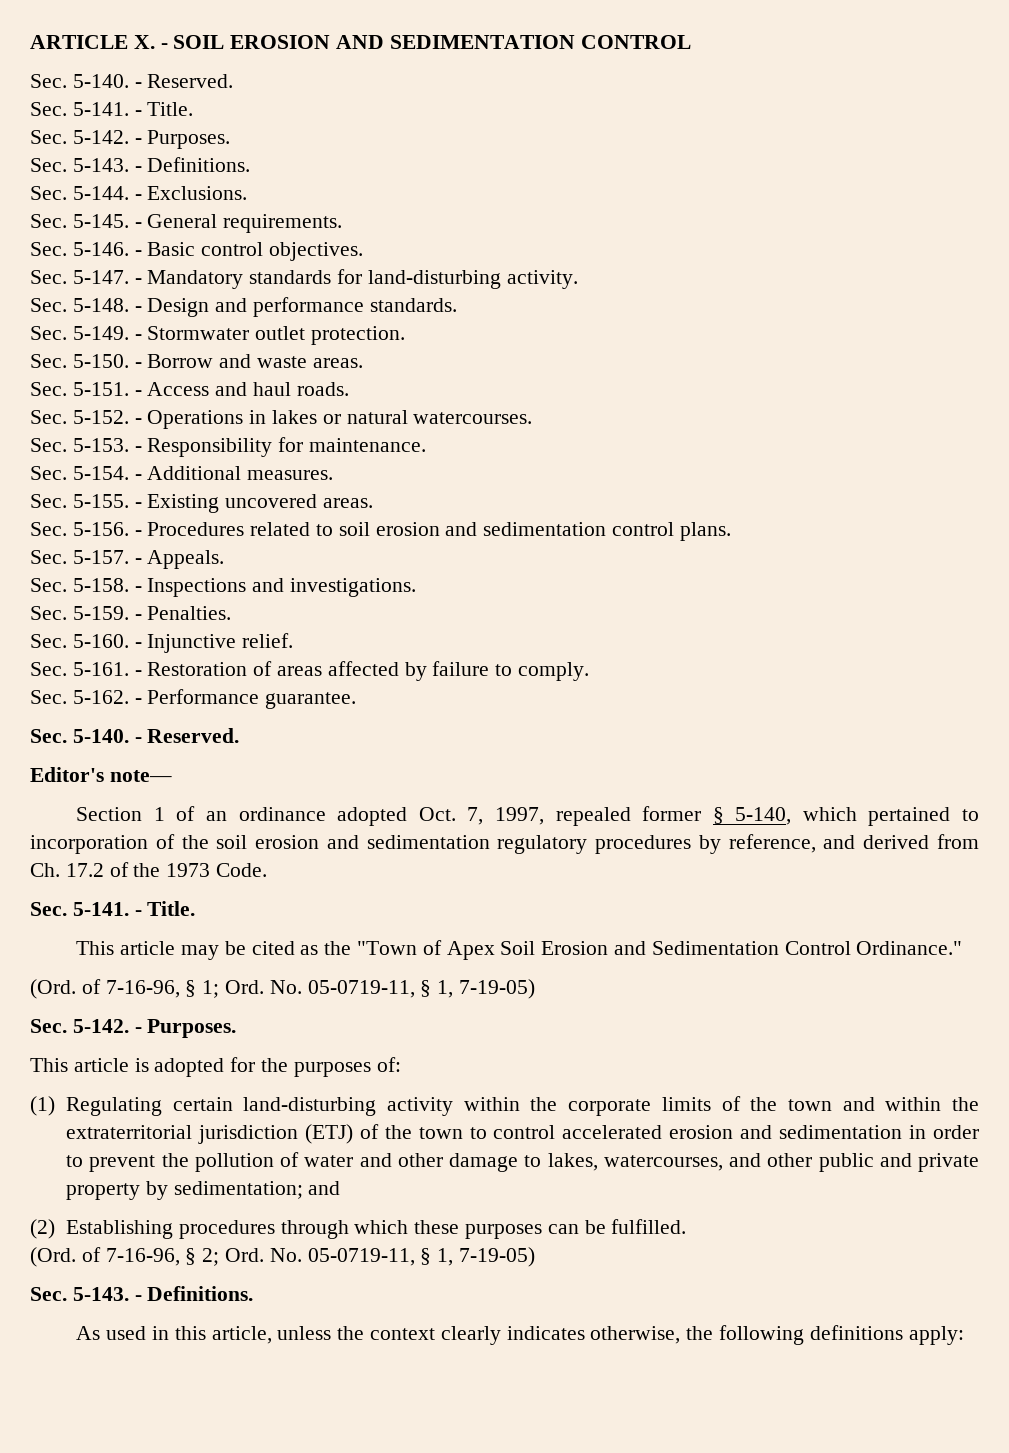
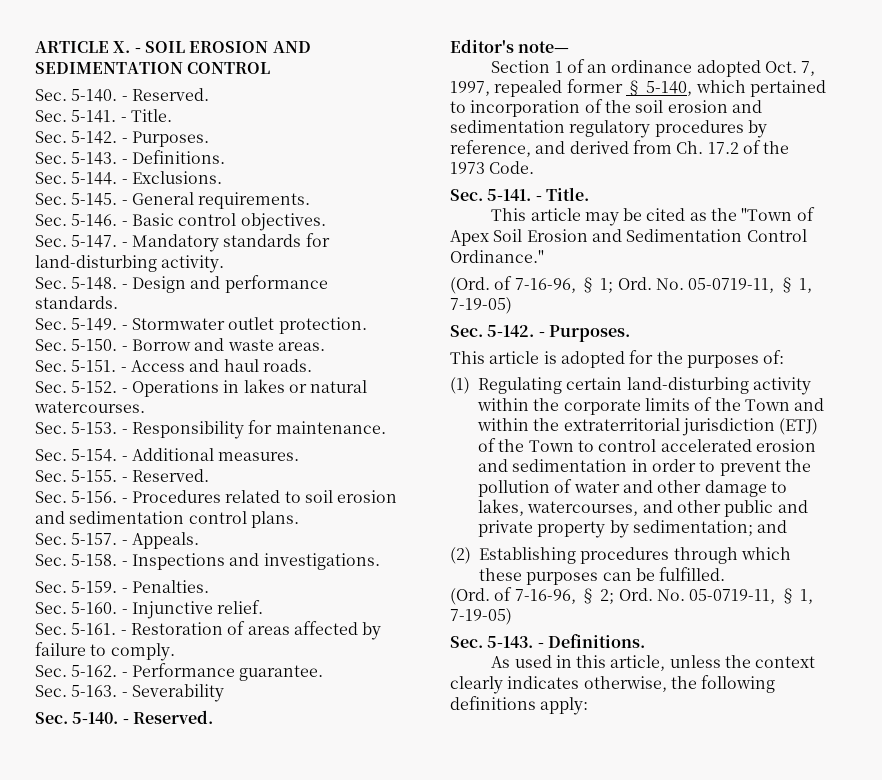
- Sec. 5-155. - Existing uncovered areas.
+ Sec. 5-155. - Reserved.
+ Sec. 5-163. - Severability
- (1) Regulating certain land-disturbing activity within the corporate limits of the town and within the extraterritorial jurisdiction (ETJ) of the town to control accelerated erosion and sedimentation in order to prevent the pollution of water and other damage to lakes, watercourses, and other public and private property by sedimentation; and
+ (1) Regulating certain land-disturbing activity within the corporate limits of the Town and within the extraterritorial jurisdiction (ETJ) of the Town to control accelerated erosion and sedimentation in order to prevent the pollution of water and other damage to lakes, watercourses, and other public and private property by sedimentation; and

